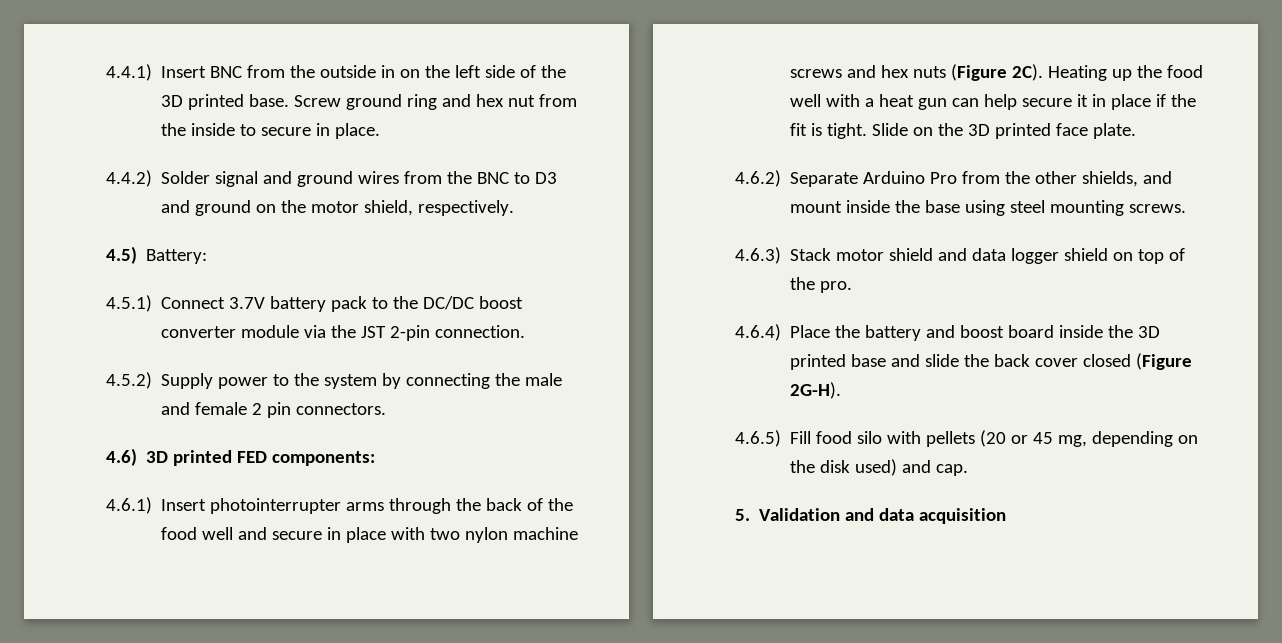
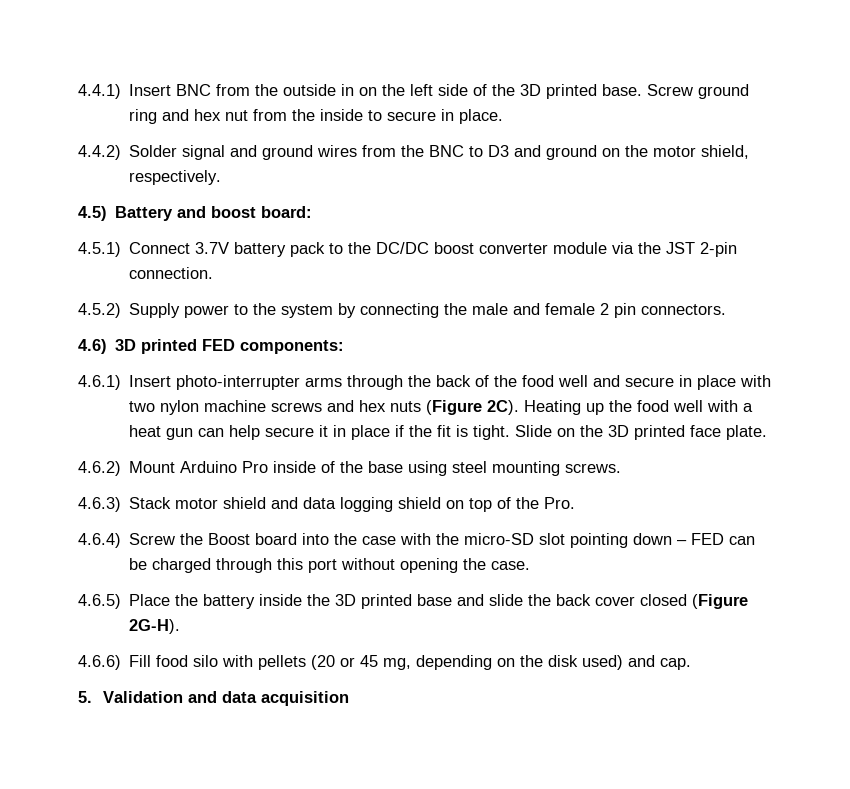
- 4.5) Battery:
+ 4.5) Battery and boost board:
- 4.6.1) Insert photointerrupter arms through the back of the food well and secure in place with two nylon machine screws and hex nuts (Figure 2C).
+ 4.6.1) Insert photo-interrupter arms through the back of the food well and secure in place with two nylon machine screws and hex nuts (Figure 2C).
- 4.6.2) Separate Arduino Pro from the other shields, and mount inside the base using steel mounting screws.
+ 4.6.2) Mount Arduino Pro inside of the base using steel mounting screws.
- 4.6.3) Stack motor shield and data logger shield on top of the pro.
- 4.6.4) Place the battery and boost board inside the 3D printed base and slide the back cover closed (Figure 2G-H).
+ 4.6.3) Stack motor shield and data logging shield on top of the Pro.
+ 4.6.4) Screw the Boost board into the case with the micro-SD slot pointing down – FED can be charged through this port without opening the case.
+ 4.6.5) Place the battery inside the 3D printed base and slide the back cover closed (Figure 2G-H).
- 4.6.5) Fill food silo with pellets (20 or 45 mg, depending on the disk used) and cap.
+ 4.6.6) Fill food silo with pellets (20 or 45 mg, depending on the disk used) and cap.

